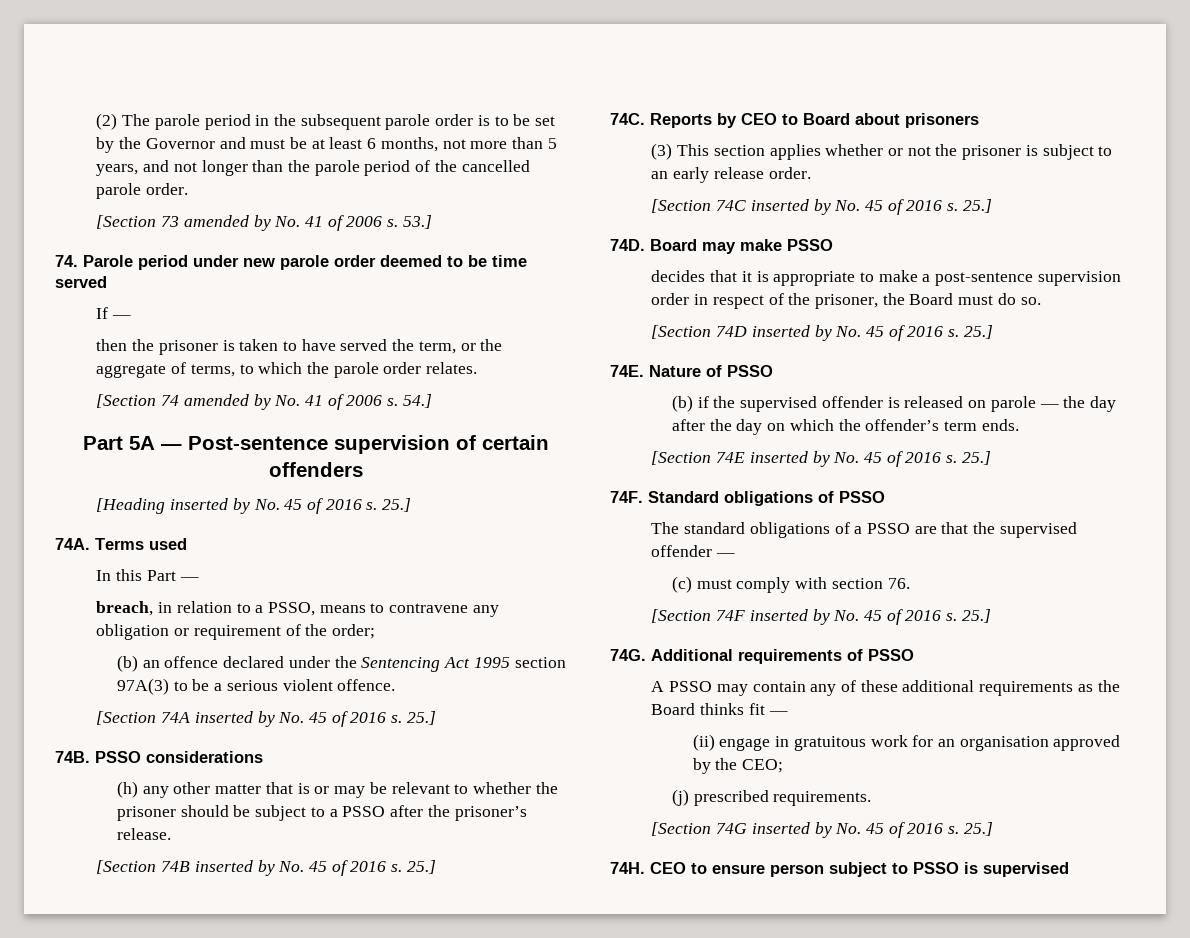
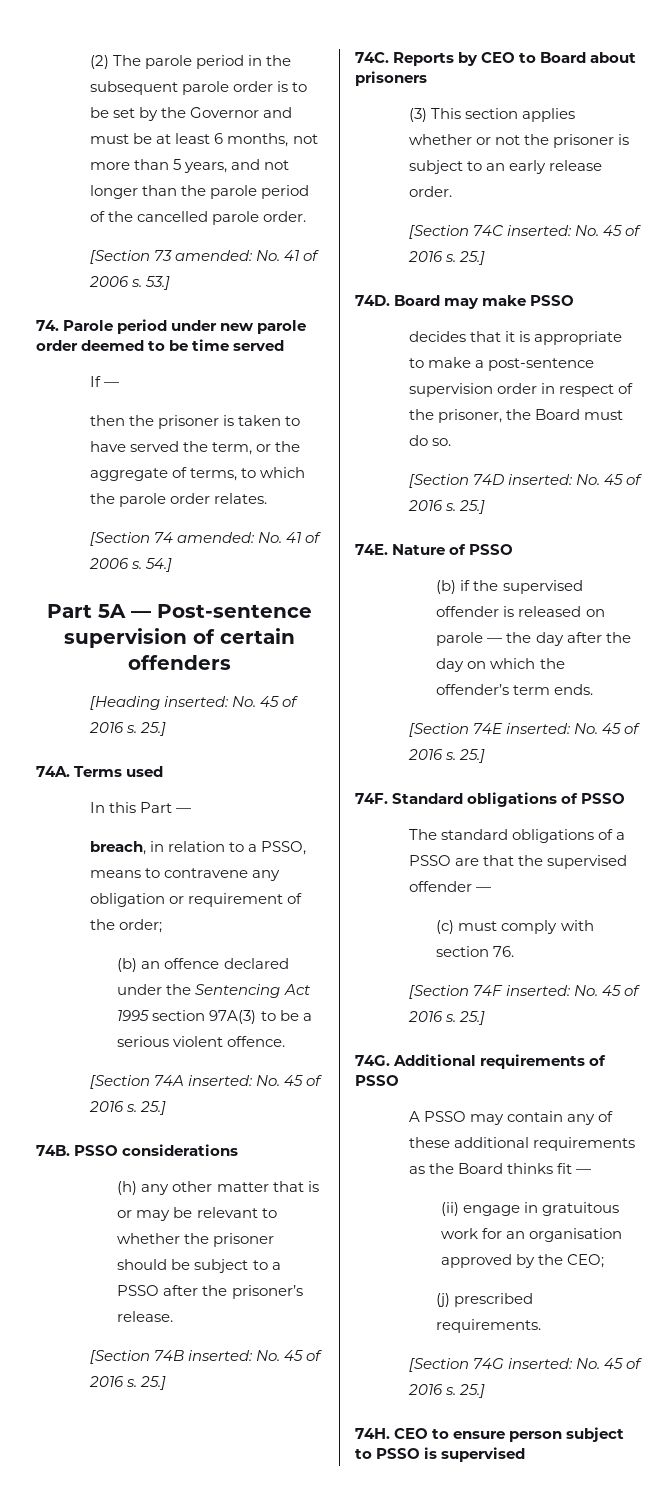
- [Section 73 amended by No. 41 of 2006 s.
+ [Section 73 amended: No. 41 of 2006 s.
- [Section 74 amended by No. 41 of 2006 s.
+ [Section 74 amended: No. 41 of 2006 s.
- [Heading inserted by No. 45 of 2016 s.
+ [Heading inserted: No. 45 of 2016 s.
- [Section 74A inserted by No. 45 of 2016 s.
+ [Section 74A inserted: No. 45 of 2016 s.
- [Section 74B inserted by No. 45 of 2016 s.
+ [Section 74B inserted: No. 45 of 2016 s.
- [Section 74C inserted by No. 45 of 2016 s.
+ [Section 74C inserted: No. 45 of 2016 s.
- [Section 74D inserted by No. 45 of 2016 s.
+ [Section 74D inserted: No. 45 of 2016 s.
- [Section 74E inserted by No. 45 of 2016 s.
+ [Section 74E inserted: No. 45 of 2016 s.
- [Section 74F inserted by No. 45 of 2016 s.
+ [Section 74F inserted: No. 45 of 2016 s.
- [Section 74G inserted by No. 45 of 2016 s.
+ [Section 74G inserted: No. 45 of 2016 s.

